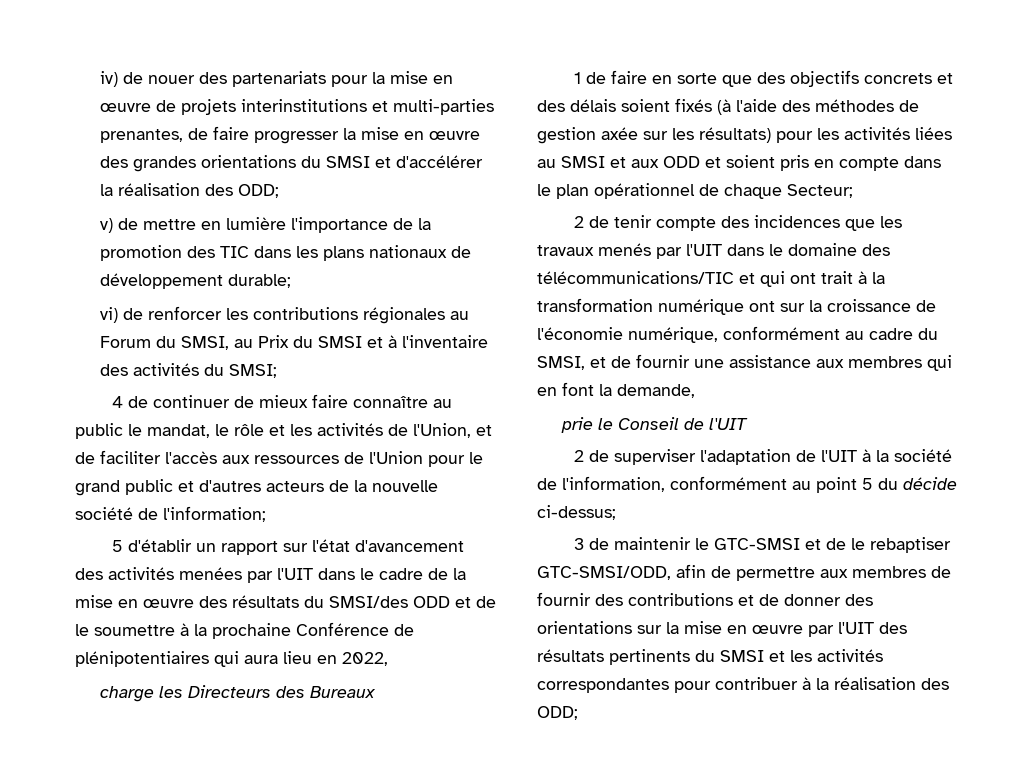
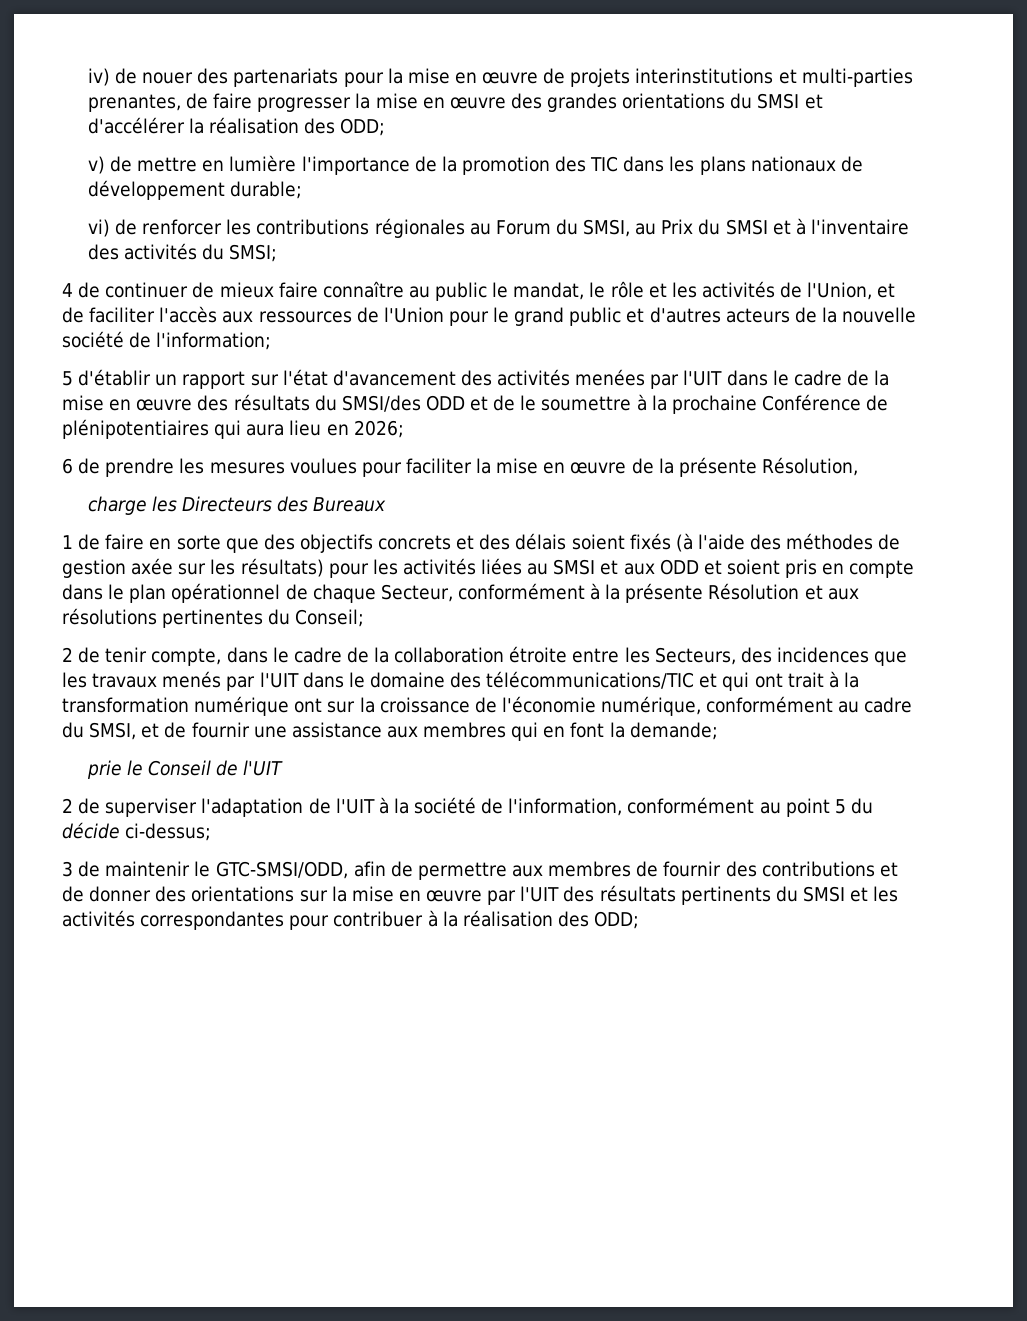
- 5 d'établir un rapport sur l'état d'avancement des activités menées par l'UIT dans le cadre de la mise en œuvre des résultats du SMSI/des ODD et de le soumettre à la prochaine Conférence de plénipotentiaires qui aura lieu en 2022,
+ 5 d'établir un rapport sur l'état d'avancement des activités menées par l'UIT dans le cadre de la mise en œuvre des résultats du SMSI/des ODD et de le soumettre à la prochaine Conférence de plénipotentiaires qui aura lieu en 2026;
+ 6 de prendre les mesures voulues pour faciliter la mise en œuvre de la présente Résolution,
- 1 de faire en sorte que des objectifs concrets et des délais soient fixés (à l'aide des méthodes de gestion axée sur les résultats) pour les activités liées au SMSI et aux ODD et soient pris en compte dans le plan opérationnel de chaque Secteur;
- 2 de tenir compte des incidences que les travaux menés par l'UIT dans le domaine des télécommunications/TIC et qui ont trait à la transformation numérique ont sur la croissance de l'économie numérique, conformément au cadre du SMSI, et de fournir une assistance aux membres qui en font la demande,
+ 1 de faire en sorte que des objectifs concrets et des délais soient fixés (à l'aide des méthodes de gestion axée sur les résultats) pour les activités liées au SMSI et aux ODD et soient pris en compte dans le plan opérationnel de chaque Secteur, conformément à la présente Résolution et aux résolutions pertinentes du Conseil;
+ 2 de tenir compte, dans le cadre de la collaboration étroite entre les Secteurs, des incidences que les travaux menés par l'UIT dans le domaine des télécommunications/TIC et qui ont trait à la transformation numérique ont sur la croissance de l'économie numérique, conformément au cadre du SMSI, et de fournir une assistance aux membres qui en font la demande;
- 3 de maintenir le GTC-SMSI et de le rebaptiser GTC-SMSI/ODD, afin de permettre aux membres de fournir des contributions et de donner des orientations sur la mise en œuvre par l'UIT des résultats pertinents du SMSI et les activités correspondantes pour contribuer à la réalisation des ODD;
+ 3 de maintenir le GTC-SMSI/ODD, afin de permettre aux membres de fournir des contributions et de donner des orientations sur la mise en œuvre par l'UIT des résultats pertinents du SMSI et les activités correspondantes pour contribuer à la réalisation des ODD;

